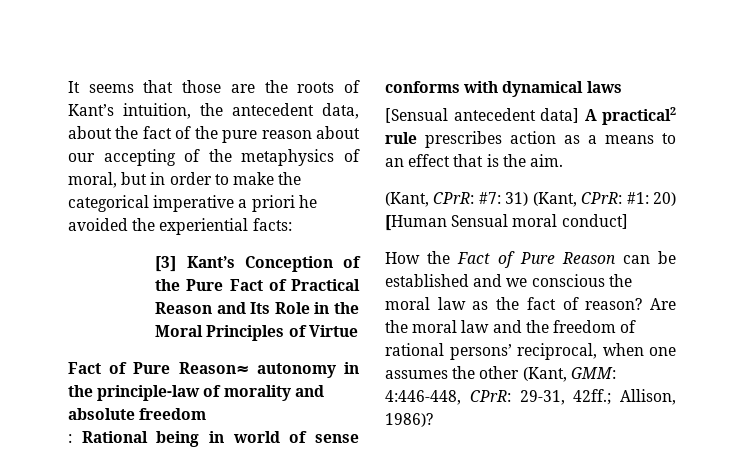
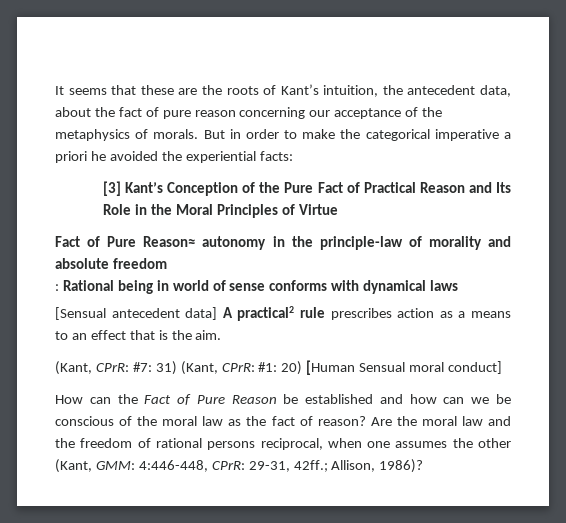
- It seems that those are the roots of Kant’s intuition, the antecedent data, about the fact of the pure reason about our accepting of the metaphysics of moral, but in order to make the categorical imperative a priori he avoided the experiential facts:
+ It seems that these are the roots of Kant’s intuition, the antecedent data, about the fact of pure reason concerning our acceptance of the metaphysics of morals. But in order to make the categorical imperative a priori he avoided the experiential facts:
- How the Fact of Pure Reason can be established and we conscious the moral law as the fact of reason?
+ How can the Fact of Pure Reason be established and how can we be conscious of the moral law as the fact of reason?
- Are the moral law and the freedom of rational persons’ reciprocal, when one assumes the other (Kant, GMM: 4:446-448, CPrR: 29-31, 42ff.; Allison, 1986)?
+ Are the moral law and the freedom of rational persons reciprocal, when one assumes the other (Kant, GMM: 4:446-448, CPrR: 29-31, 42ff.; Allison, 1986)?

